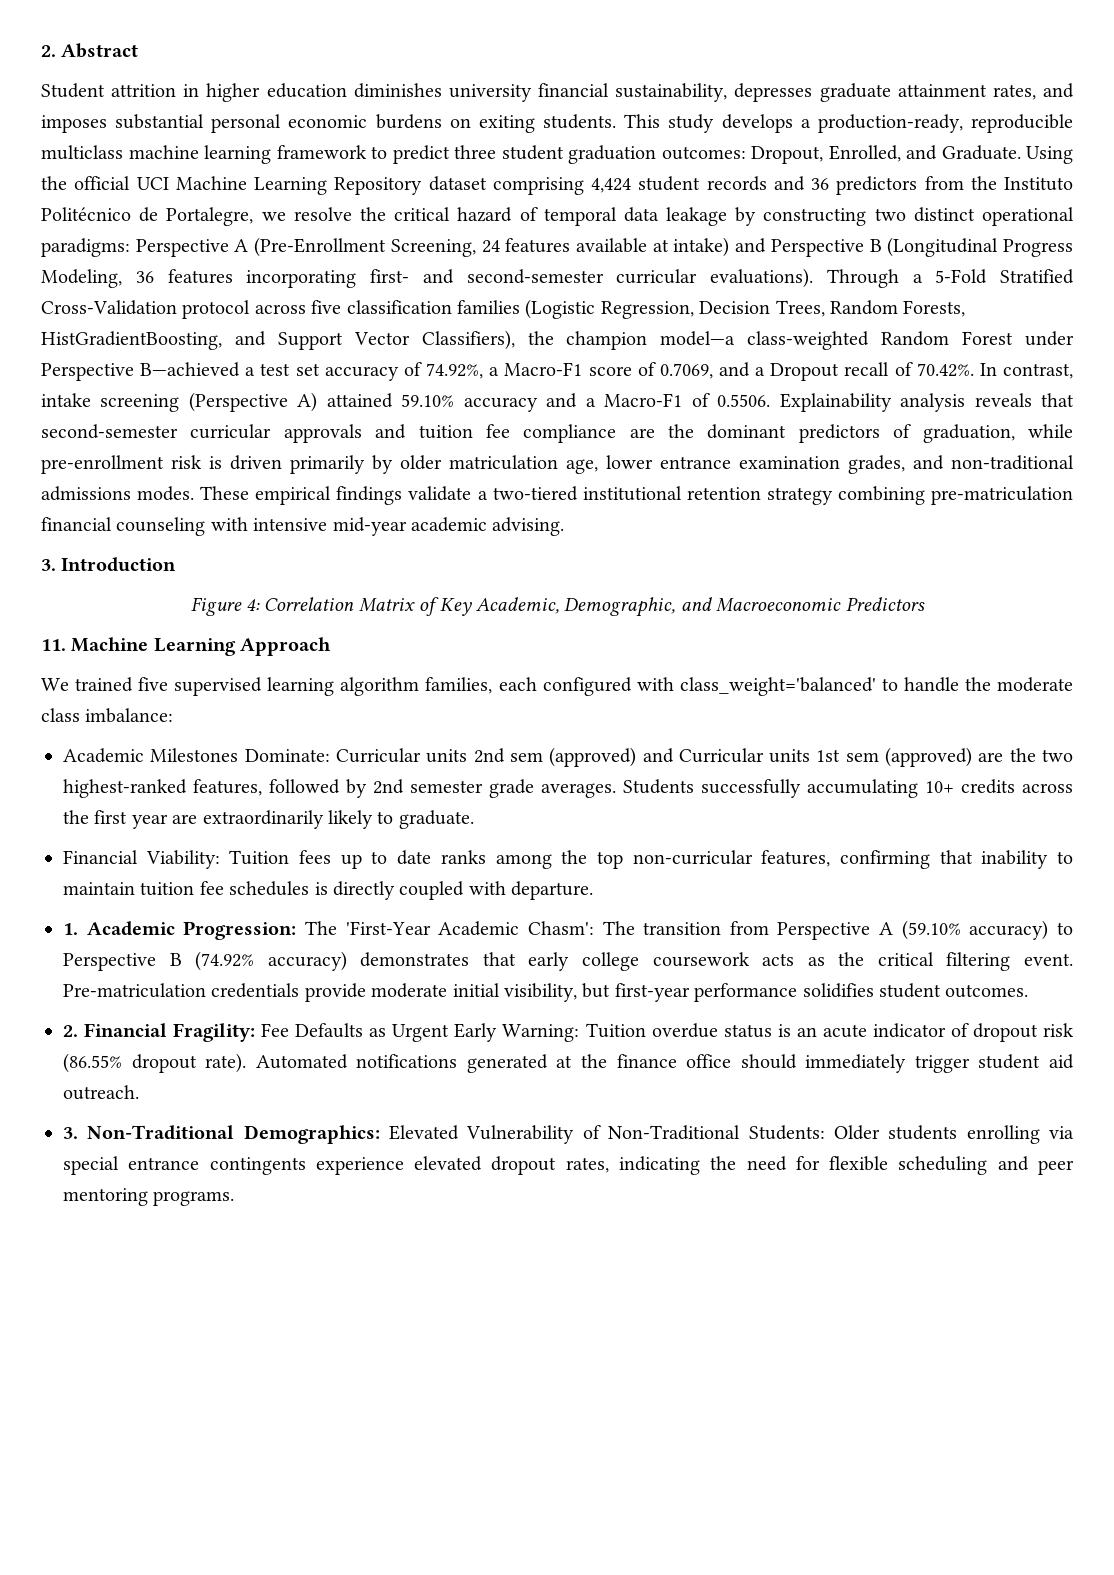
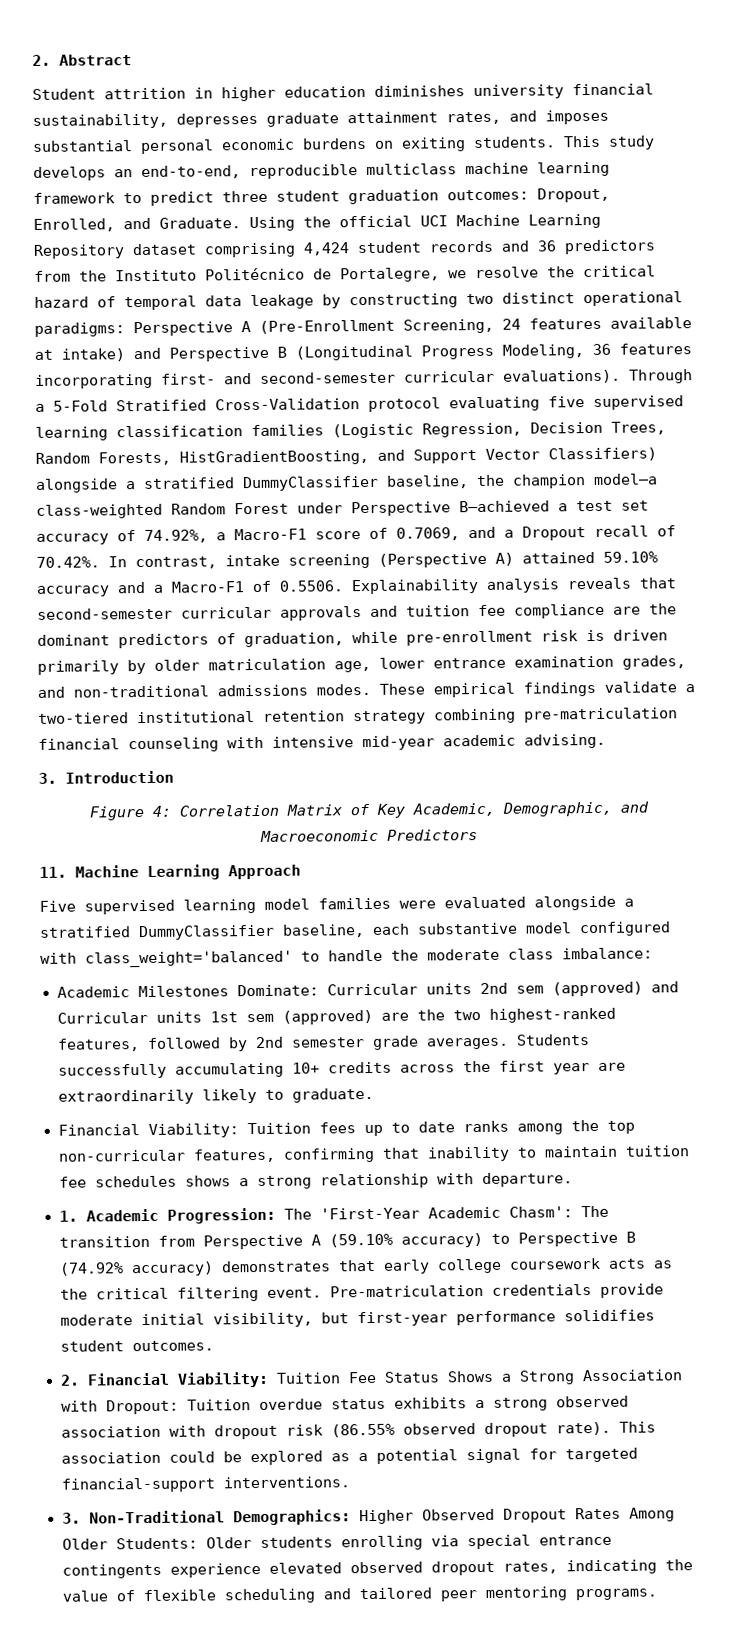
- This study develops a production-ready, reproducible multiclass machine learning framework to predict three student graduation outcomes: Dropout, Enrolled, and Graduate.
+ This study develops an end-to-end, reproducible multiclass machine learning framework to predict three student graduation outcomes: Dropout, Enrolled, and Graduate.
- Through a 5-Fold Stratified Cross-Validation protocol across five classification families (Logistic Regression, Decision Trees, Random Forests, HistGradientBoosting, and Support Vector Classifiers), the champion model—a class-weighted Random Forest under Perspective B—achieved a test set accuracy of 74.92%, a Macro-F1 score of 0.7069, and a Dropout recall of 70.42%. In contrast, intake screening (Perspective A) attained 59.10% accuracy and a Macro-F1 of 0.5506. Explainability analysis reveals that second-semester curricular approvals and tuition fee compliance are the dominant predictors of graduation, while pre-enrollment risk is driven primarily by older matriculation age, lower entrance examination grades, and non-traditional admissions modes.
+ Through a 5-Fold Stratified Cross-Validation protocol evaluating five supervised learning classification families (Logistic Regression, Decision Trees, Random Forests, HistGradientBoosting, and Support Vector Classifiers) alongside a stratified DummyClassifier baseline, the champion model—a class-weighted Random Forest under Perspective B—achieved a test set accuracy of 74.92%, a Macro-F1 score of 0.7069, and a Dropout recall of 70.42%. In contrast, intake screening (Perspective A) attained 59.10% accuracy and a Macro-F1 of 0.5506. Explainability analysis reveals that second-semester curricular approvals and tuition fee compliance are the dominant predictors of graduation, while pre-enrollment risk is driven primarily by older matriculation age, lower entrance examination grades, and non-traditional admissions modes.
- We trained five supervised learning algorithm families, each configured with class_weight='balanced' to handle the moderate class imbalance:
+ Five supervised learning model families were evaluated alongside a stratified DummyClassifier baseline, each substantive model configured with class_weight='balanced' to handle the moderate class imbalance:
- Financial Viability: Tuition fees up to date ranks among the top non-curricular features, confirming that inability to maintain tuition fee schedules is directly coupled with departure.
+ Financial Viability: Tuition fees up to date ranks among the top non-curricular features, confirming that inability to maintain tuition fee schedules shows a strong relationship with departure.
- 2. Financial Fragility: Fee Defaults as Urgent Early Warning: Tuition overdue status is an acute indicator of dropout risk (86.55% dropout rate).
+ 2. Financial Viability: Tuition Fee Status Shows a Strong Association with Dropout: Tuition overdue status exhibits a strong observed association with dropout risk (86.55% observed dropout rate).
- Automated notifications generated at the finance office should immediately trigger student aid outreach.
- 3. Non-Traditional Demographics: Elevated Vulnerability of Non-Traditional Students: Older students enrolling via special entrance contingents experience elevated dropout rates, indicating the need for flexible scheduling and peer mentoring programs.
+ This association could be explored as a potential signal for targeted financial-support interventions.
+ 3. Non-Traditional Demographics: Higher Observed Dropout Rates Among Older Students: Older students enrolling via special entrance contingents experience elevated observed dropout rates, indicating the value of flexible scheduling and tailored peer mentoring programs.

